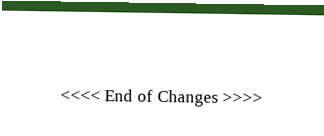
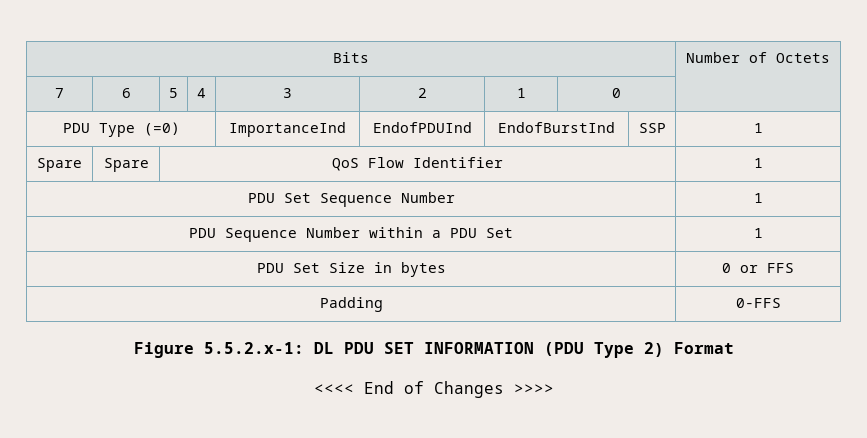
+ Bits | Number of Octets
+ 7 | 6 | 5 | 4 | 3 | 2 | 1 | 0 |
+ PDU Type (=0) | ImportanceInd | EndofPDUInd | EndofBurstInd | SSP | 1
+ Spare | Spare | QoS Flow Identifier | 1
+ PDU Set Sequence Number | 1
+ PDU Sequence Number within a PDU Set | 1
+ PDU Set Size in bytes | 0 or FFS
+ Padding | 0-FFS
+ Figure 5.5.2.x-1: DL PDU SET INFORMATION (PDU Type 2) Format

